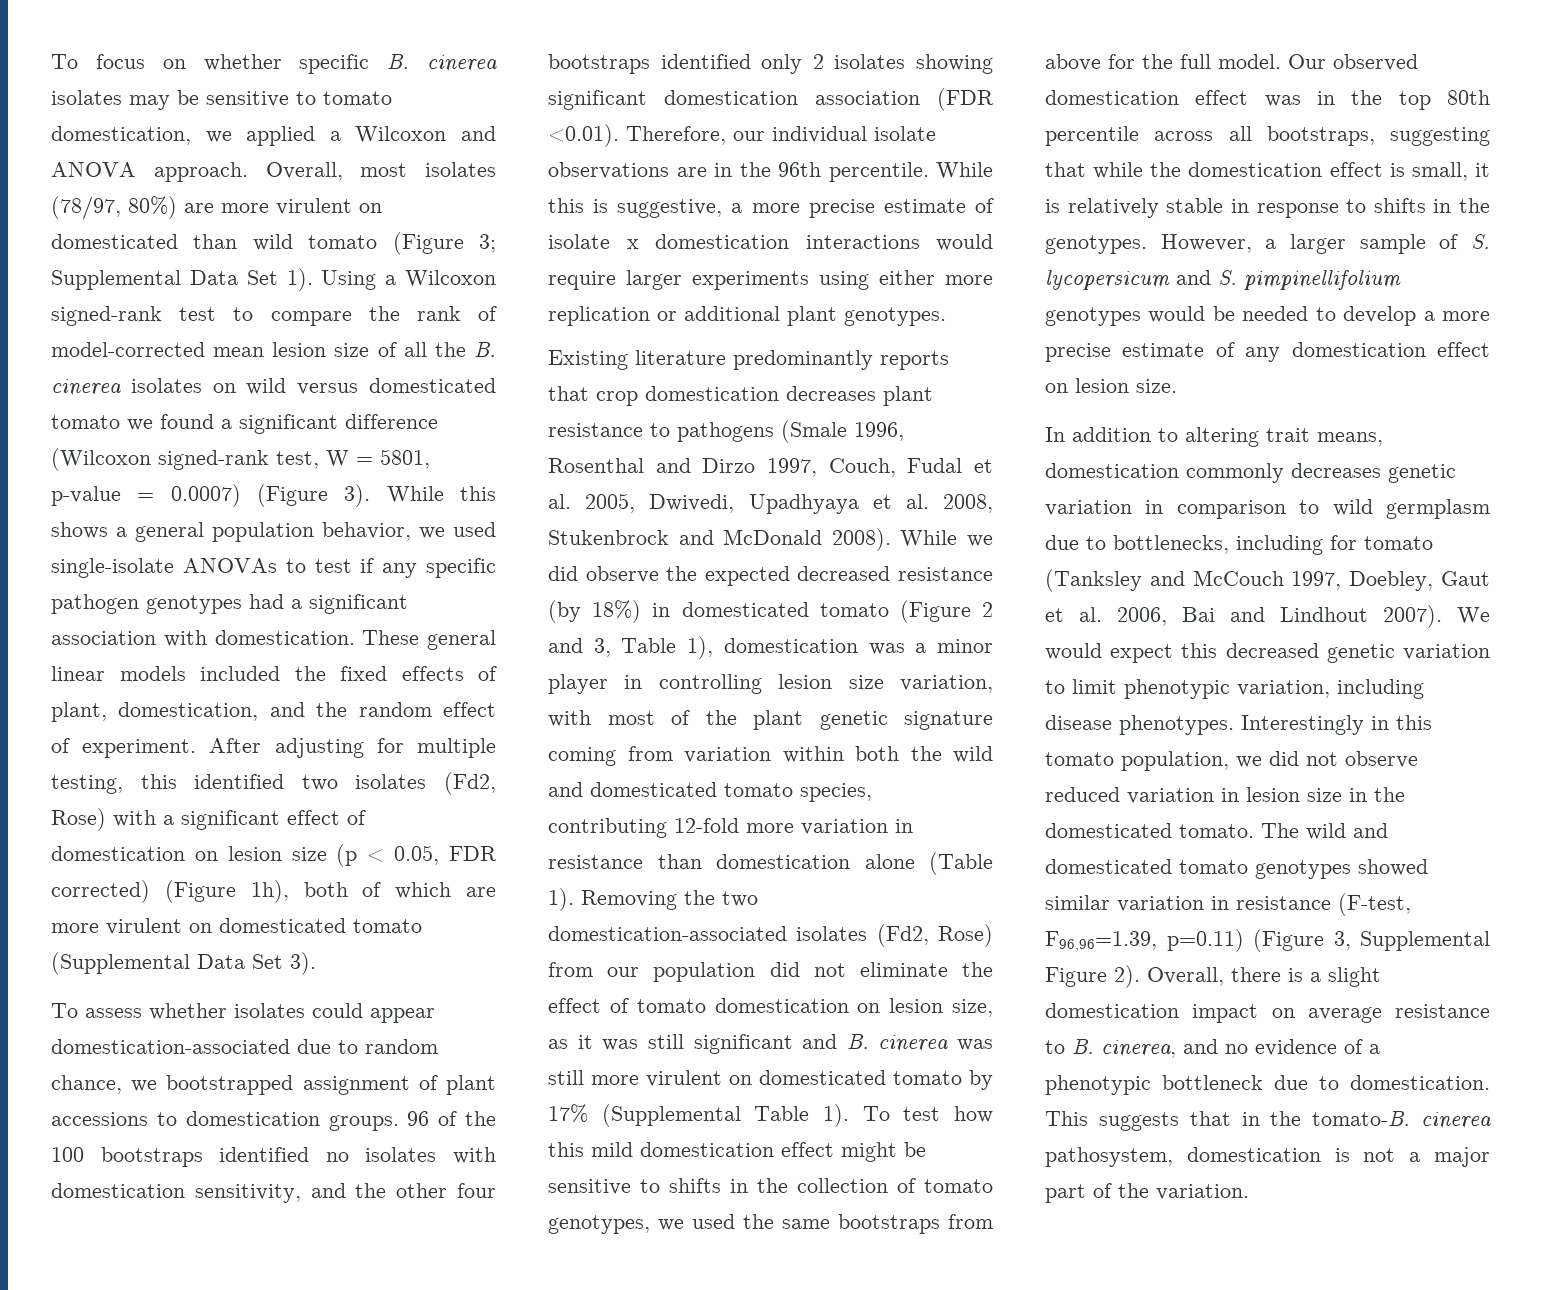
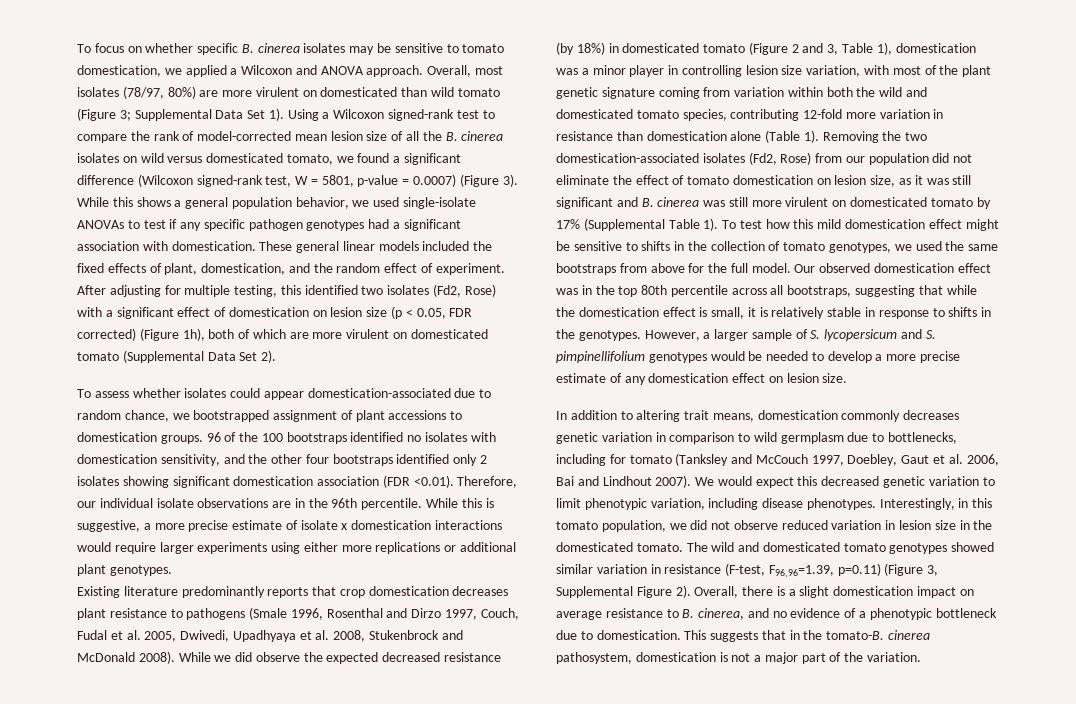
- Using a Wilcoxon signed-rank test to compare the rank of model-corrected mean lesion size of all the B. cinerea isolates on wild versus domesticated tomato we found a significant difference (Wilcoxon signed-rank test, W = 5801, p-value = 0.0007) (Figure 3).
+ Using a Wilcoxon signed-rank test to compare the rank of model-corrected mean lesion size of all the B. cinerea isolates on wild versus domesticated tomato, we found a significant difference (Wilcoxon signed-rank test, W = 5801, p-value = 0.0007) (Figure 3).
- After adjusting for multiple testing, this identified two isolates (Fd2, Rose) with a significant effect of domestication on lesion size (p < 0.05, FDR corrected) (Figure 1h), both of which are more virulent on domesticated tomato (Supplemental Data Set 3).
+ After adjusting for multiple testing, this identified two isolates (Fd2, Rose) with a significant effect of domestication on lesion size (p < 0.05, FDR corrected) (Figure 1h), both of which are more virulent on domesticated tomato (Supplemental Data Set 2).
- While this is suggestive, a more precise estimate of isolate x domestication interactions would require larger experiments using either more replication or additional plant genotypes.
+ While this is suggestive, a more precise estimate of isolate x domestication interactions would require larger experiments using either more replications or additional plant genotypes.
- Interestingly in this tomato population, we did not observe reduced variation in lesion size in the domesticated tomato.
+ Interestingly, in this tomato population, we did not observe reduced variation in lesion size in the domesticated tomato.

